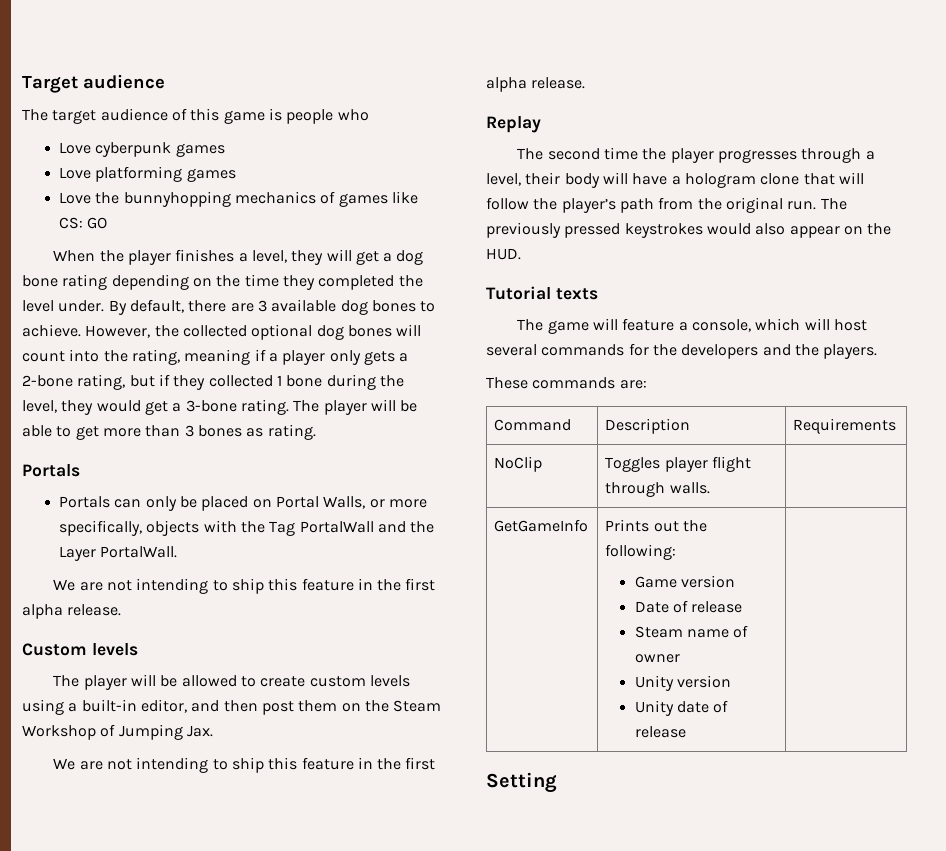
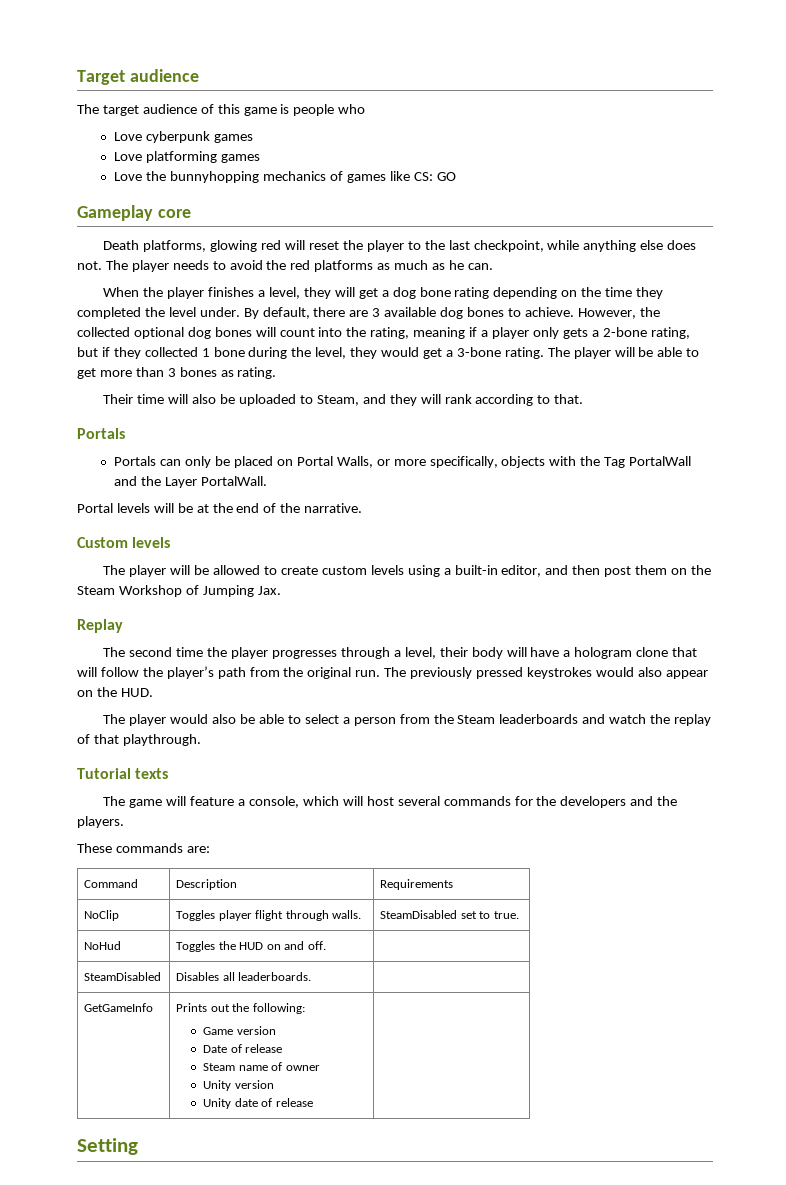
+ Gameplay core
+ Death platforms, glowing red will reset the player to the last checkpoint, while anything else does not. The player needs to avoid the red platforms as much as he can.
+ Their time will also be uploaded to Steam, and they will rank according to that.
  Portals can only be placed on Portal Walls, or more specifically, objects with the Tag PortalWall and the Layer PortalWall.
- We are not intending to ship this feature in the first alpha release.
+ Portal levels will be at the end of the narrative.
  The player will be allowed to create custom levels using a built-in editor, and then post them on the Steam Workshop of Jumping Jax.
- We are not intending to ship this feature in the first alpha release.
+ The player would also be able to select a person from the Steam leaderboards and watch the replay of that playthrough.
- NoClip | Toggles player flight through walls. |
+ NoClip | Toggles player flight through walls. | SteamDisabled set to true.
+ NoHud | Toggles the HUD on and off. |
+ SteamDisabled | Disables all leaderboards. |

